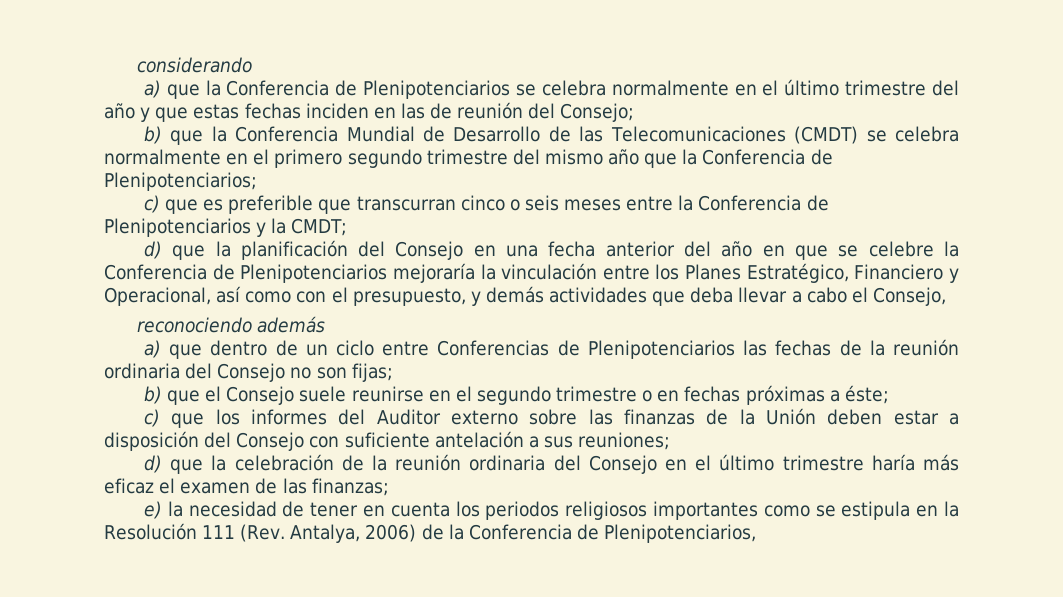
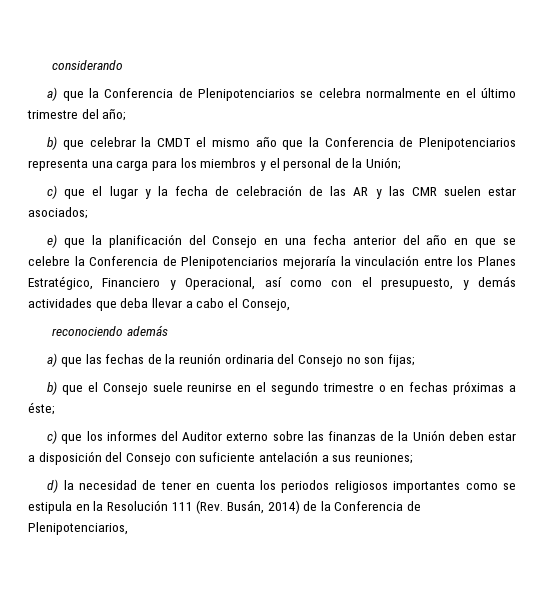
- a) que la Conferencia de Plenipotenciarios se celebra normalmente en el último trimestre del año y que estas fechas inciden en las de reunión del Consejo;
- b) que la Conferencia Mundial de Desarrollo de las Telecomunicaciones (CMDT) se celebra normalmente en el primero segundo trimestre del mismo año que la Conferencia de Plenipotenciarios;
- c) que es preferible que transcurran cinco o seis meses entre la Conferencia de Plenipotenciarios y la CMDT;
- d) que la planificación del Consejo en una fecha anterior del año en que se celebre la Conferencia de Plenipotenciarios mejoraría la vinculación entre los Planes Estratégico, Financiero y Operacional, así como con el presupuesto, y demás actividades que deba llevar a cabo el Consejo,
+ a) que la Conferencia de Plenipotenciarios se celebra normalmente en el último trimestre del año;
+ b) que celebrar la CMDT el mismo año que la Conferencia de Plenipotenciarios representa una carga para los miembros y el personal de la Unión;
+ c) que el lugar y la fecha de celebración de las AR y las CMR suelen estar asociados;
+ e) que la planificación del Consejo en una fecha anterior del año en que se celebre la Conferencia de Plenipotenciarios mejoraría la vinculación entre los Planes Estratégico, Financiero y Operacional, así como con el presupuesto, y demás actividades que deba llevar a cabo el Consejo,
- a) que dentro de un ciclo entre Conferencias de Plenipotenciarios las fechas de la reunión ordinaria del Consejo no son fijas;
+ a) que las fechas de la reunión ordinaria del Consejo no son fijas;
- d) que la celebración de la reunión ordinaria del Consejo en el último trimestre haría más eficaz el examen de las finanzas;
- e) la necesidad de tener en cuenta los periodos religiosos importantes como se estipula en la Resolución 111 (Rev. Antalya, 2006) de la Conferencia de Plenipotenciarios,
+ d) la necesidad de tener en cuenta los periodos religiosos importantes como se estipula en la Resolución 111 (Rev. Busán, 2014) de la Conferencia de Plenipotenciarios,

